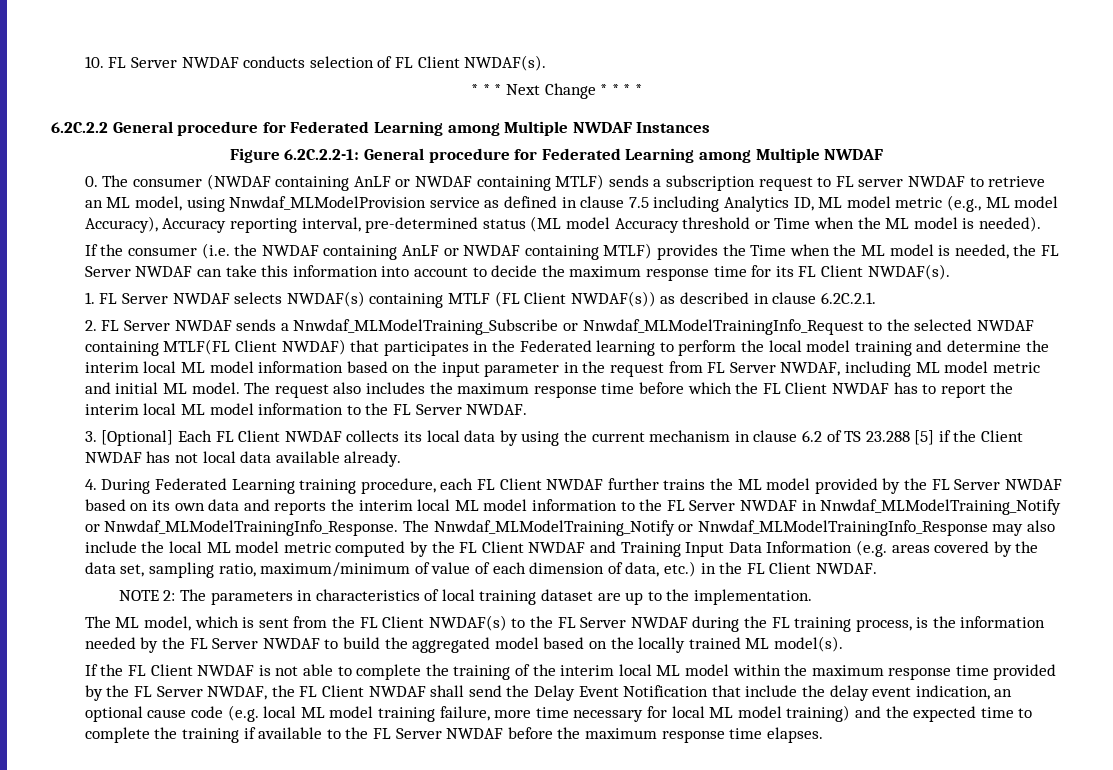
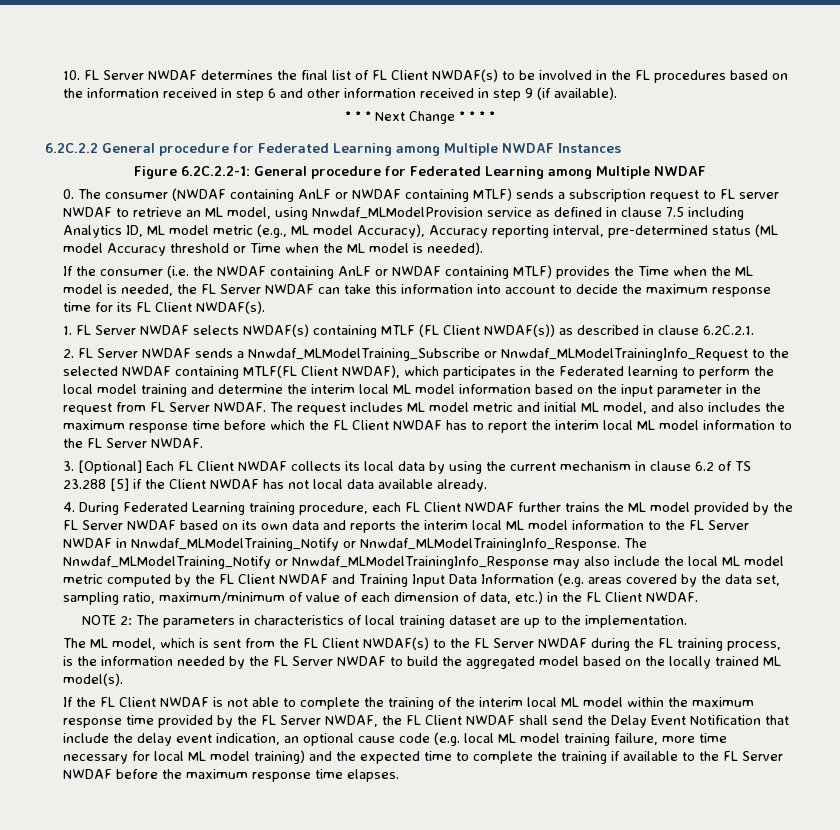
- 10. FL Server NWDAF conducts selection of FL Client NWDAF(s).
+ 10. FL Server NWDAF determines the final list of FL Client NWDAF(s) to be involved in the FL procedures based on the information received in step 6 and other information received in step 9 (if available).
- 2. FL Server NWDAF sends a Nnwdaf_MLModelTraining_Subscribe or Nnwdaf_MLModelTrainingInfo_Request to the selected NWDAF containing MTLF(FL Client NWDAF) that participates in the Federated learning to perform the local model training and determine the interim local ML model information based on the input parameter in the request from FL Server NWDAF, including ML model metric and initial ML model. The request also includes the maximum response time before which the FL Client NWDAF has to report the interim local ML model information to the FL Server NWDAF.
+ 2. FL Server NWDAF sends a Nnwdaf_MLModelTraining_Subscribe or Nnwdaf_MLModelTrainingInfo_Request to the selected NWDAF containing MTLF(FL Client NWDAF), which participates in the Federated learning to perform the local model training and determine the interim local ML model information based on the input parameter in the request from FL Server NWDAF. The request includes ML model metric and initial ML model, and also includes the maximum response time before which the FL Client NWDAF has to report the interim local ML model information to the FL Server NWDAF.

